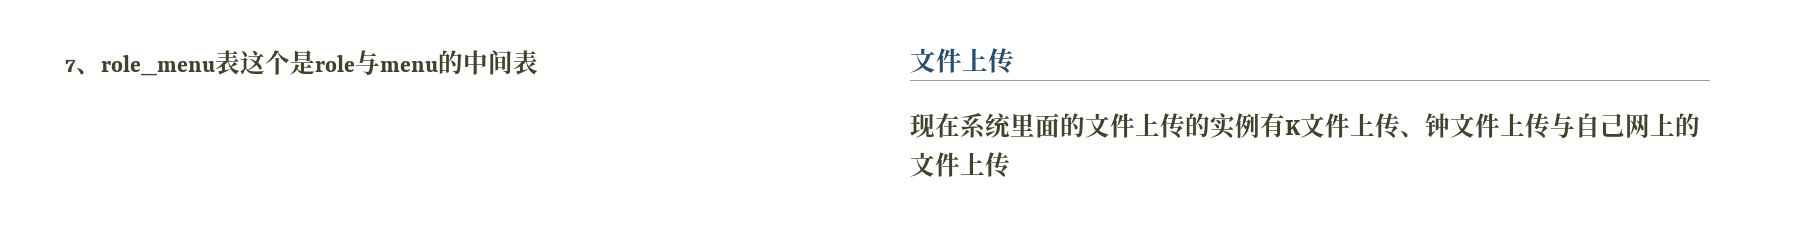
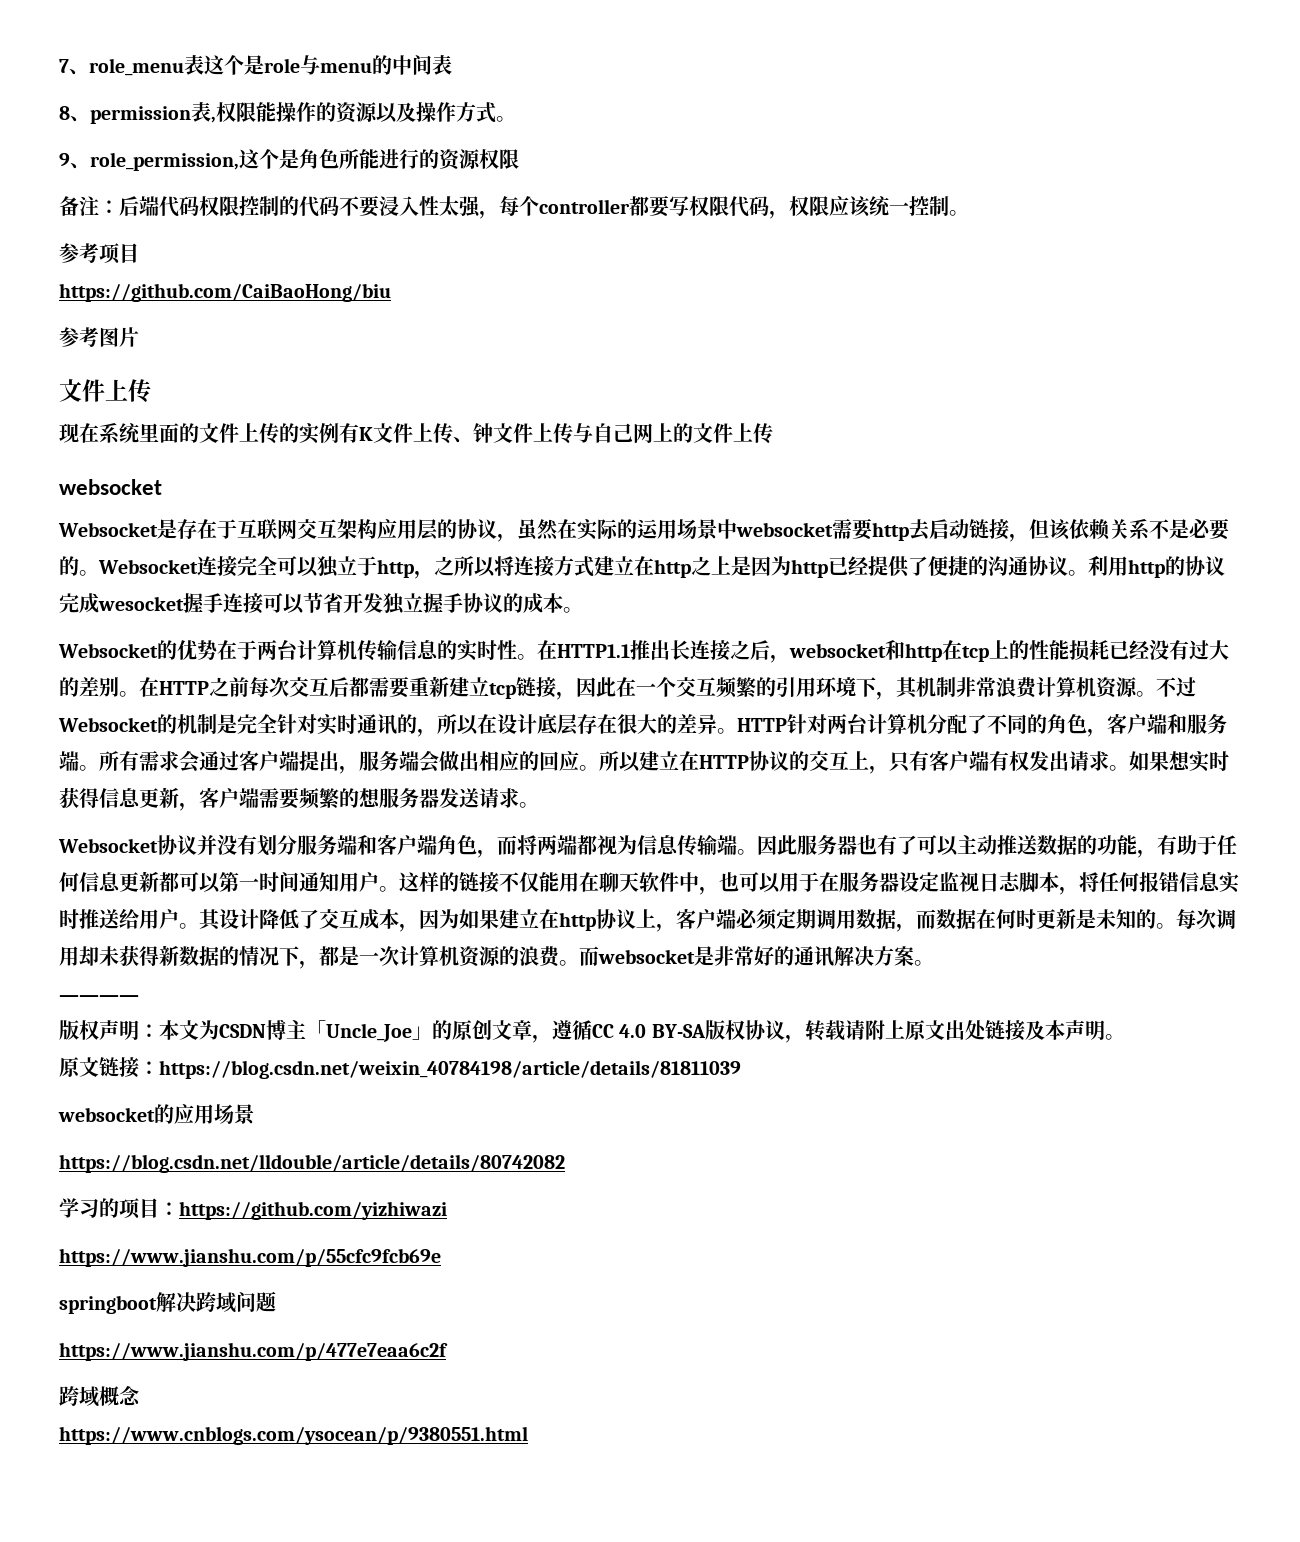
+ 8、permission表,权限能操作的资源以及操作方式。
+ 9、role_permission,这个是角色所能进行的资源权限
+ 备注：后端代码权限控制的代码不要浸入性太强，每个controller都要写权限代码，权限应该统一控制。
+ 参考项目
+ https://github.com/CaiBaoHong/biu
+ 参考图片
  现在系统里面的文件上传的实例有K文件上传、钟文件上传与自己网上的文件上传
+ websocket
+ Websocket是存在于互联网交互架构应用层的协议，虽然在实际的运用场景中websocket需要http去启动链接，但该依赖关系不是必要的。Websocket连接完全可以独立于http，之所以将连接方式建立在http之上是因为http已经提供了便捷的沟通协议。利用http的协议完成wesocket握手连接可以节省开发独立握手协议的成本。
+ Websocket的优势在于两台计算机传输信息的实时性。在HTTP1.1推出长连接之后，websocket和http在tcp上的性能损耗已经没有过大的差别。在HTTP之前每次交互后都需要重新建立tcp链接，因此在一个交互频繁的引用环境下，其机制非常浪费计算机资源。不过Websocket的机制是完全针对实时通讯的，所以在设计底层存在很大的差异。HTTP针对两台计算机分配了不同的角色，客户端和服务端。所有需求会通过客户端提出，服务端会做出相应的回应。所以建立在HTTP协议的交互上，只有客户端有权发出请求。如果想实时获得信息更新，客户端需要频繁的想服务器发送请求。
+ Websocket协议并没有划分服务端和客户端角色，而将两端都视为信息传输端。因此服务器也有了可以主动推送数据的功能，有助于任何信息更新都可以第一时间通知用户。这样的链接不仅能用在聊天软件中，也可以用于在服务器设定监视日志脚本，将任何报错信息实时推送给用户。其设计降低了交互成本，因为如果建立在http协议上，客户端必须定期调用数据，而数据在何时更新是未知的。每次调用却未获得新数据的情况下，都是一次计算机资源的浪费。而websocket是非常好的通讯解决方案。
+ ————
+ 版权声明：本文为CSDN博主「Uncle_Joe」的原创文章，遵循CC 4.0 BY-SA版权协议，转载请附上原文出处链接及本声明。
+ 原文链接：https://blog.csdn.net/weixin_40784198/article/details/81811039
+ websocket的应用场景
+ https://blog.csdn.net/lldouble/article/details/80742082
+ 学习的项目：https://github.com/yizhiwazi
+ https://www.jianshu.com/p/55cfc9fcb69e
+ springboot解决跨域问题
+ https://www.jianshu.com/p/477e7eaa6c2f
+ 跨域概念
+ https://www.cnblogs.com/ysocean/p/9380551.html

